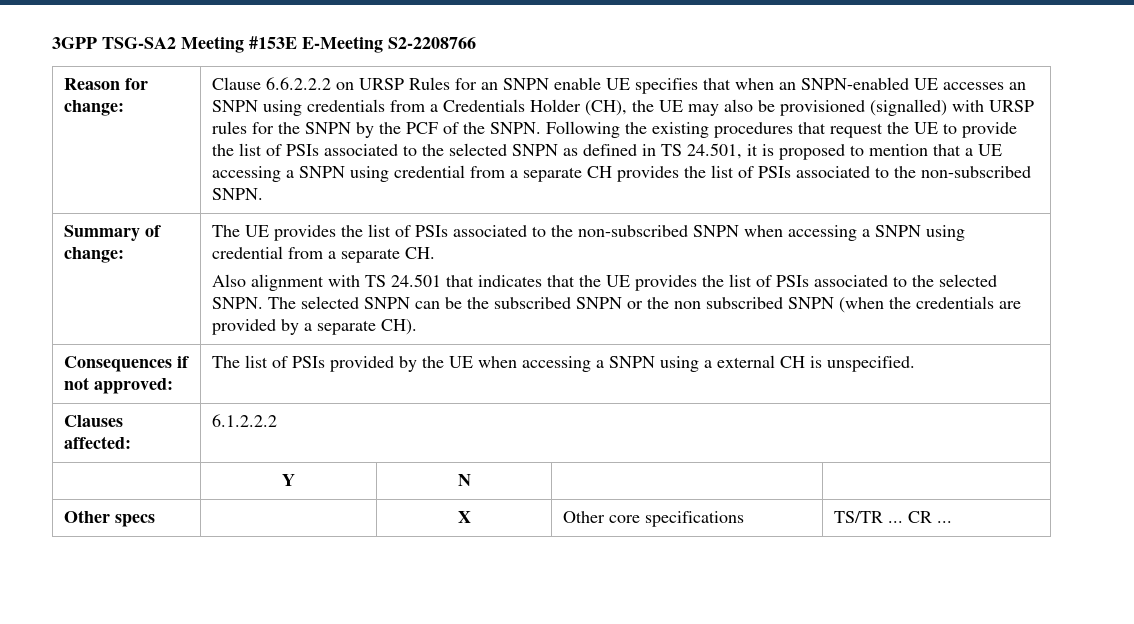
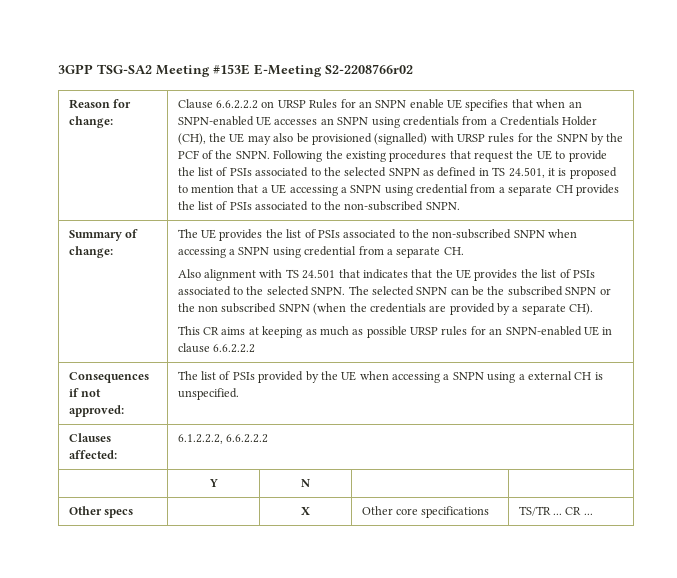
- 3GPP TSG-SA2 Meeting #153E E-Meeting S2-2208766
+ 3GPP TSG-SA2 Meeting #153E E-Meeting S2-2208766r02
+ This CR aims at keeping as much as possible URSP rules for an SNPN-enabled UE in clause 6.6.2.2.2
- Clauses affected: | 6.1.2.2.2
+ Clauses affected: | 6.1.2.2.2, 6.6.2.2.2

